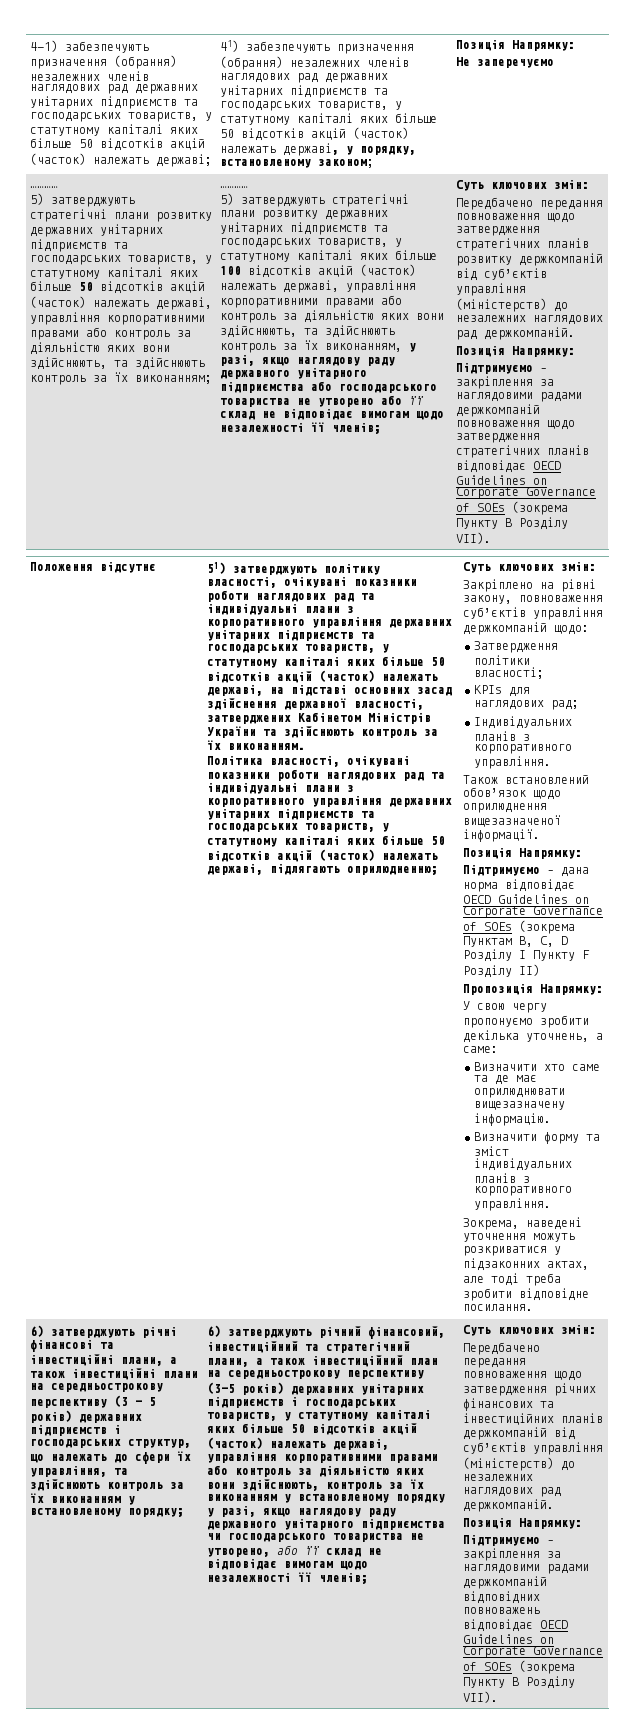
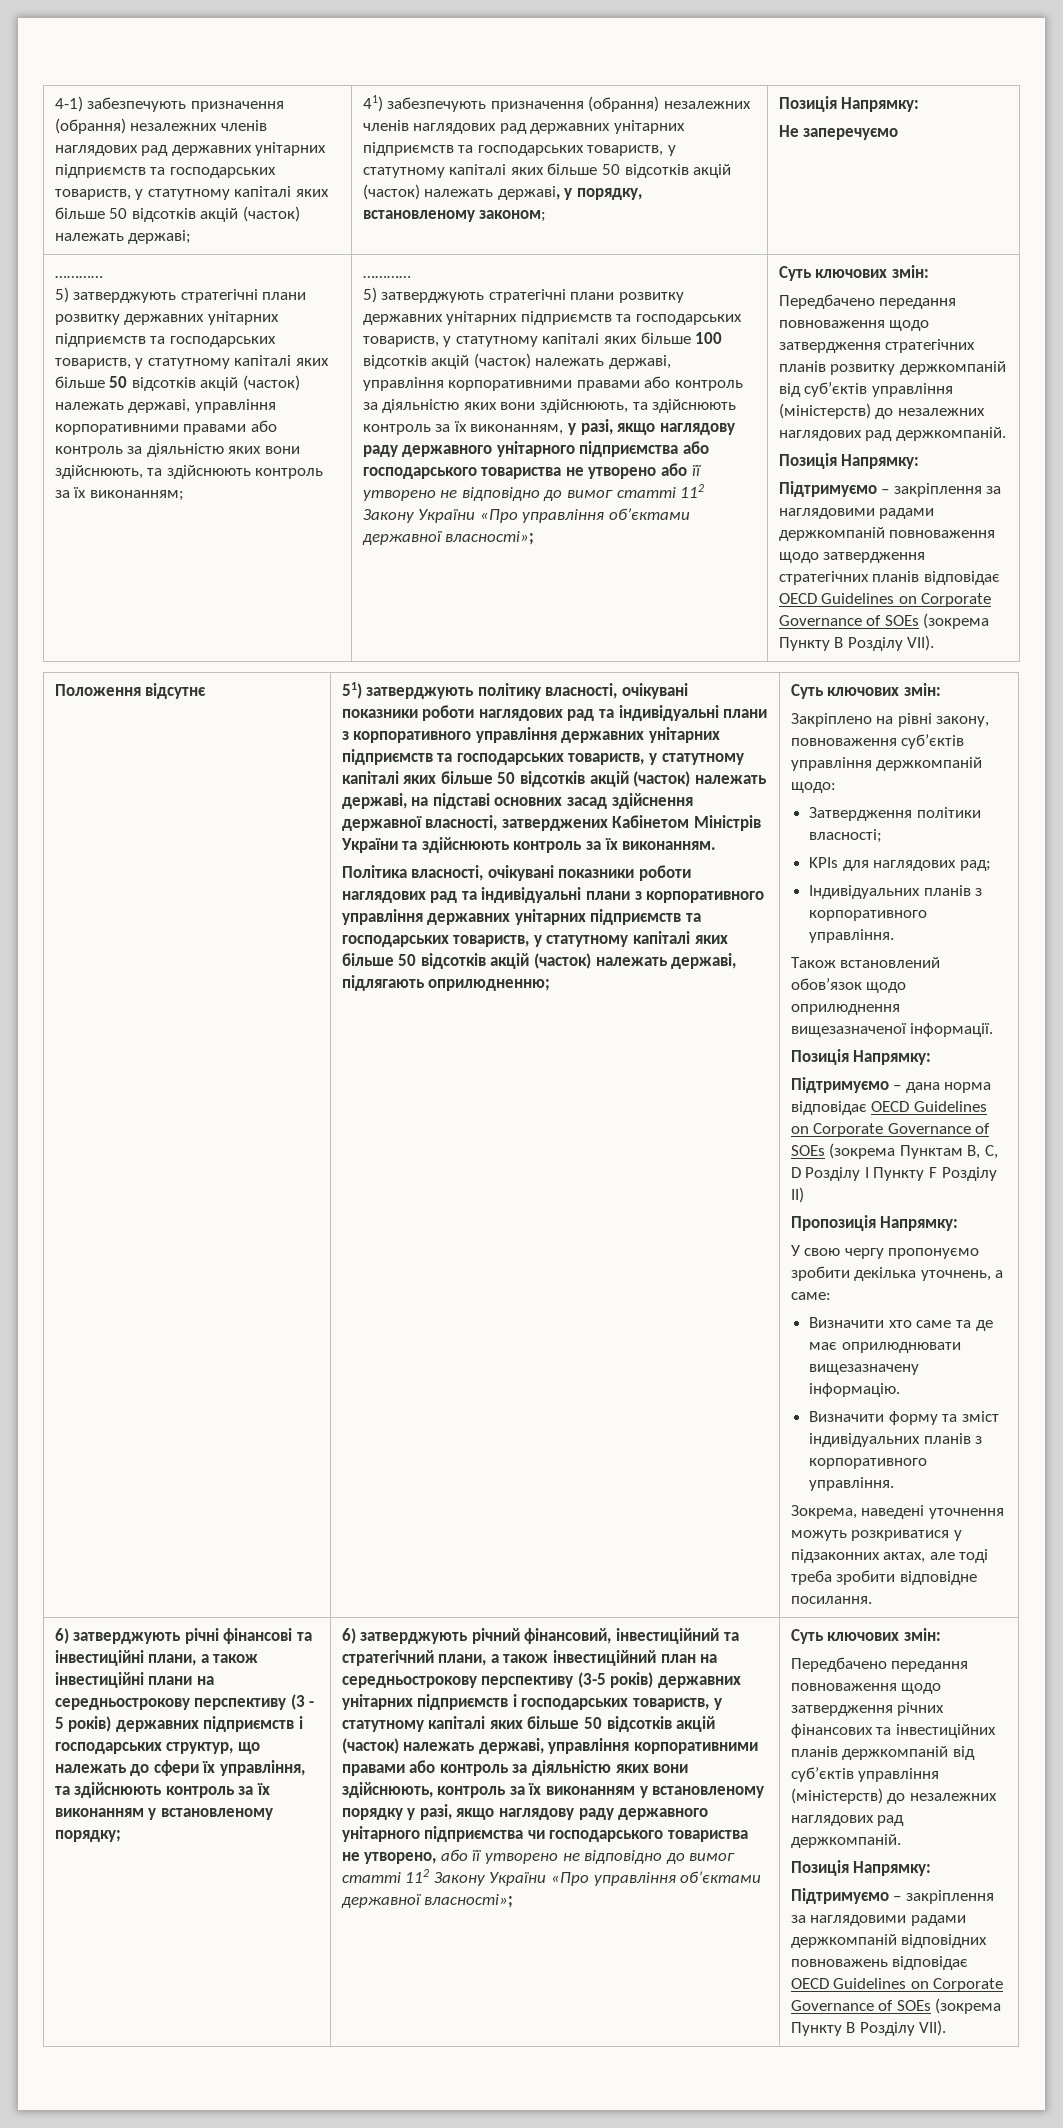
- 5) затверджують стратегічні плани розвитку державних унітарних підприємств та господарських товариств, у статутному капіталі яких більше 100 відсотків акцій (часток) належать державі, управління корпоративними правами або контроль за діяльністю яких вони здійснюють, та здійснюють контроль за їх виконанням, у разі, якщо наглядову раду державного унітарного підприємства або господарського товариства не утворено або її склад не відповідає вимогам щодо незалежності її членів;
+ 5) затверджують стратегічні плани розвитку державних унітарних підприємств та господарських товариств, у статутному капіталі яких більше 100 відсотків акцій (часток) належать державі, управління корпоративними правами або контроль за діяльністю яких вони здійснюють, та здійснюють контроль за їх виконанням, у разі, якщо наглядову раду державного унітарного підприємства або господарського товариства не утворено або її утворено не відповідно до вимог статті 112 Закону України «Про управління об’єктами державної власності»;
- 6) затверджують річний фінансовий, інвестиційний та стратегічний плани, а також інвестиційний план на середньострокову перспективу (3-5 років) державних унітарних підприємств і господарських товариств, у статутному капіталі яких більше 50 відсотків акцій (часток) належать державі, управління корпоративними правами або контроль за діяльністю яких вони здійснюють, контроль за їх виконанням у встановленому порядку у разі, якщо наглядову раду державного унітарного підприємства чи господарського товариства не утворено, або її склад не відповідає вимогам щодо незалежності її членів;
+ 6) затверджують річний фінансовий, інвестиційний та стратегічний плани, а також інвестиційний план на середньострокову перспективу (3-5 років) державних унітарних підприємств і господарських товариств, у статутному капіталі яких більше 50 відсотків акцій (часток) належать державі, управління корпоративними правами або контроль за діяльністю яких вони здійснюють, контроль за їх виконанням у встановленому порядку у разі, якщо наглядову раду державного унітарного підприємства чи господарського товариства не утворено, або її утворено не відповідно до вимог статті 112 Закону України «Про управління об’єктами державної власності»;

